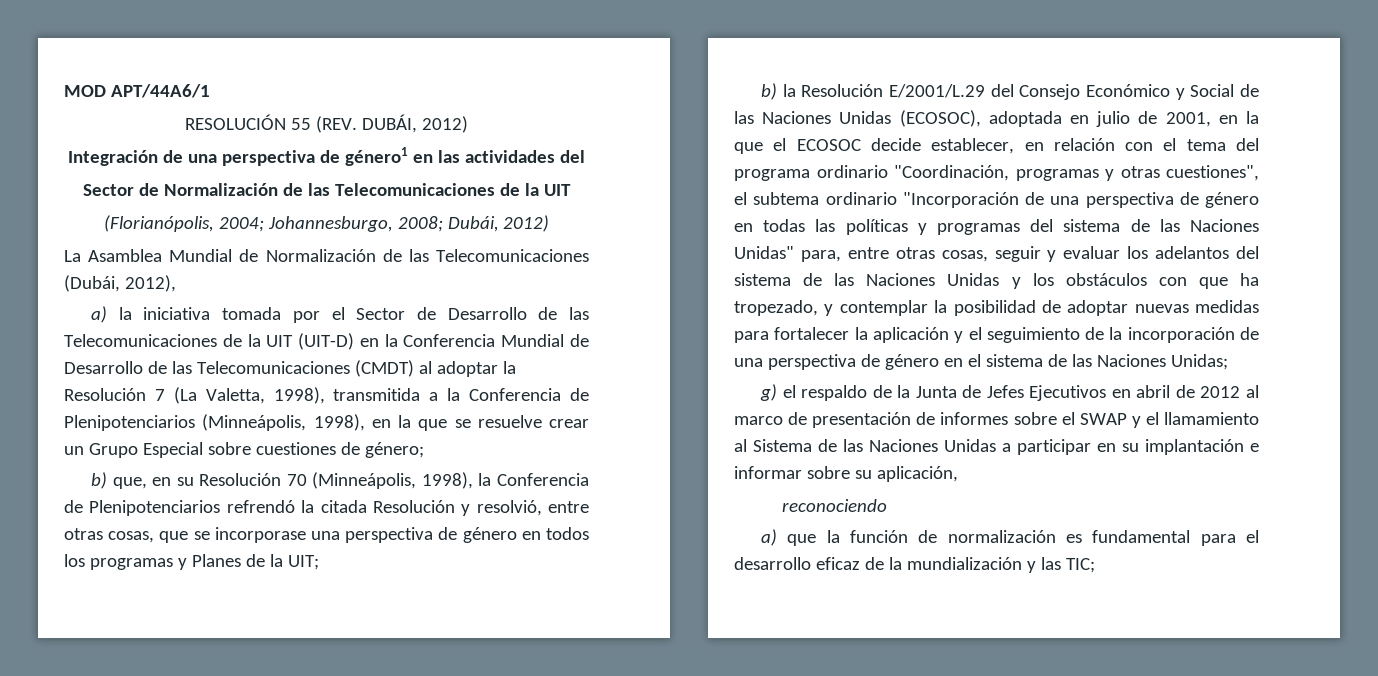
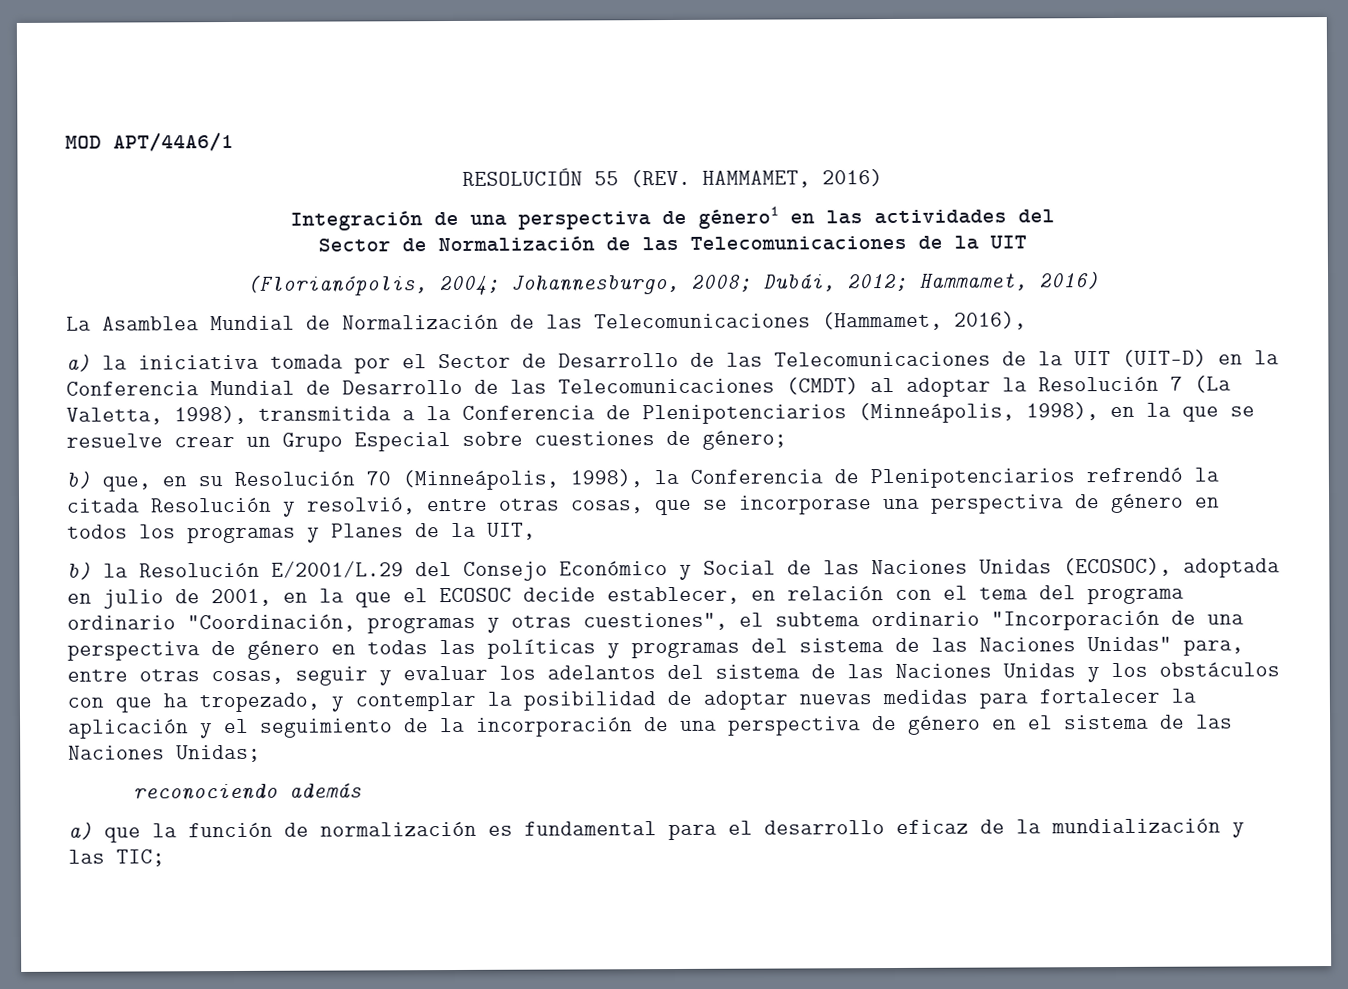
- RESOLUCIÓN 55 (REV. DUBÁI, 2012)
+ RESOLUCIÓN 55 (REV. HAMMAMET, 2016)
- (Florianópolis, 2004; Johannesburgo, 2008; Dubái, 2012)
+ (Florianópolis, 2004; Johannesburgo, 2008; Dubái, 2012; Hammamet, 2016)
- La Asamblea Mundial de Normalización de las Telecomunicaciones (Dubái, 2012),
+ La Asamblea Mundial de Normalización de las Telecomunicaciones (Hammamet, 2016),
- b) que, en su Resolución 70 (Minneápolis, 1998), la Conferencia de Plenipotenciarios refrendó la citada Resolución y resolvió, entre otras cosas, que se incorporase una perspectiva de género en todos los programas y Planes de la UIT;
+ b) que, en su Resolución 70 (Minneápolis, 1998), la Conferencia de Plenipotenciarios refrendó la citada Resolución y resolvió, entre otras cosas, que se incorporase una perspectiva de género en todos los programas y Planes de la UIT,
- g) el respaldo de la Junta de Jefes Ejecutivos en abril de 2012 al marco de presentación de informes sobre el SWAP y el llamamiento al Sistema de las Naciones Unidas a participar en su implantación e informar sobre su aplicación,
- reconociendo
+ reconociendo además

